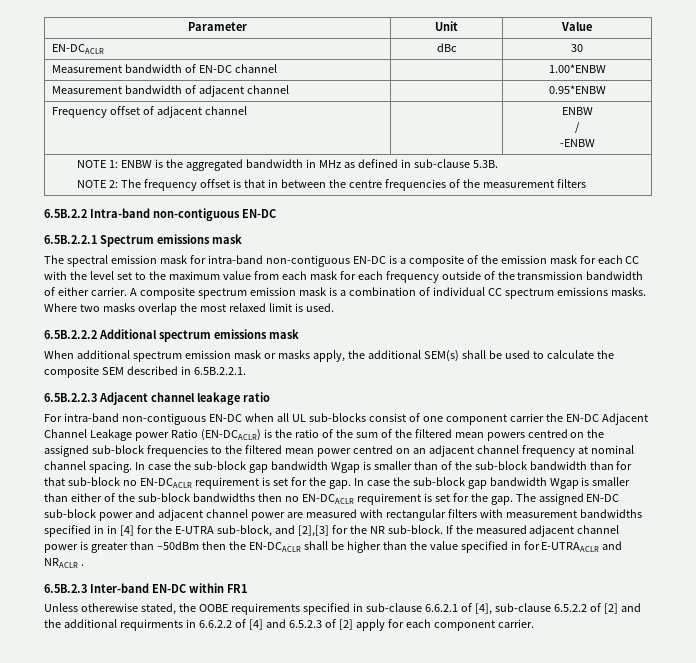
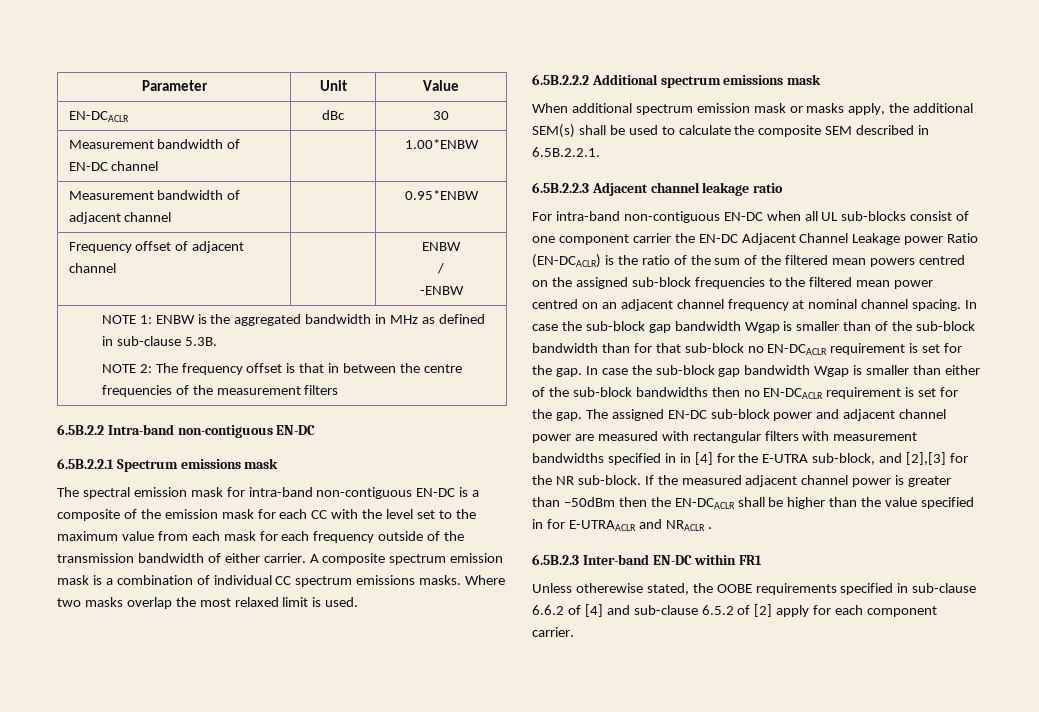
- Unless otherewise stated, the OOBE requirements specified in sub-clause 6.6.2.1 of [4], sub-clause 6.5.2.2 of [2] and the additional requirments in 6.6.2.2 of [4] and 6.5.2.3 of [2] apply for each component carrier.
+ Unless otherewise stated, the OOBE requirements specified in sub-clause 6.6.2 of [4] and sub-clause 6.5.2 of [2] apply for each component carrier.

